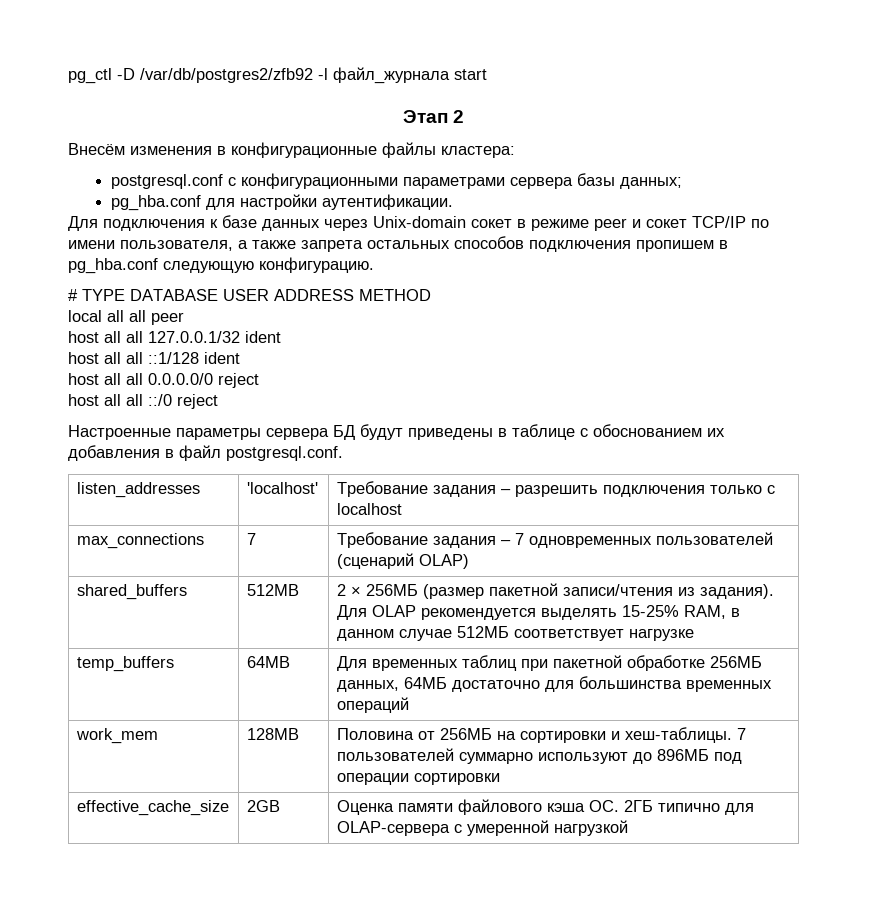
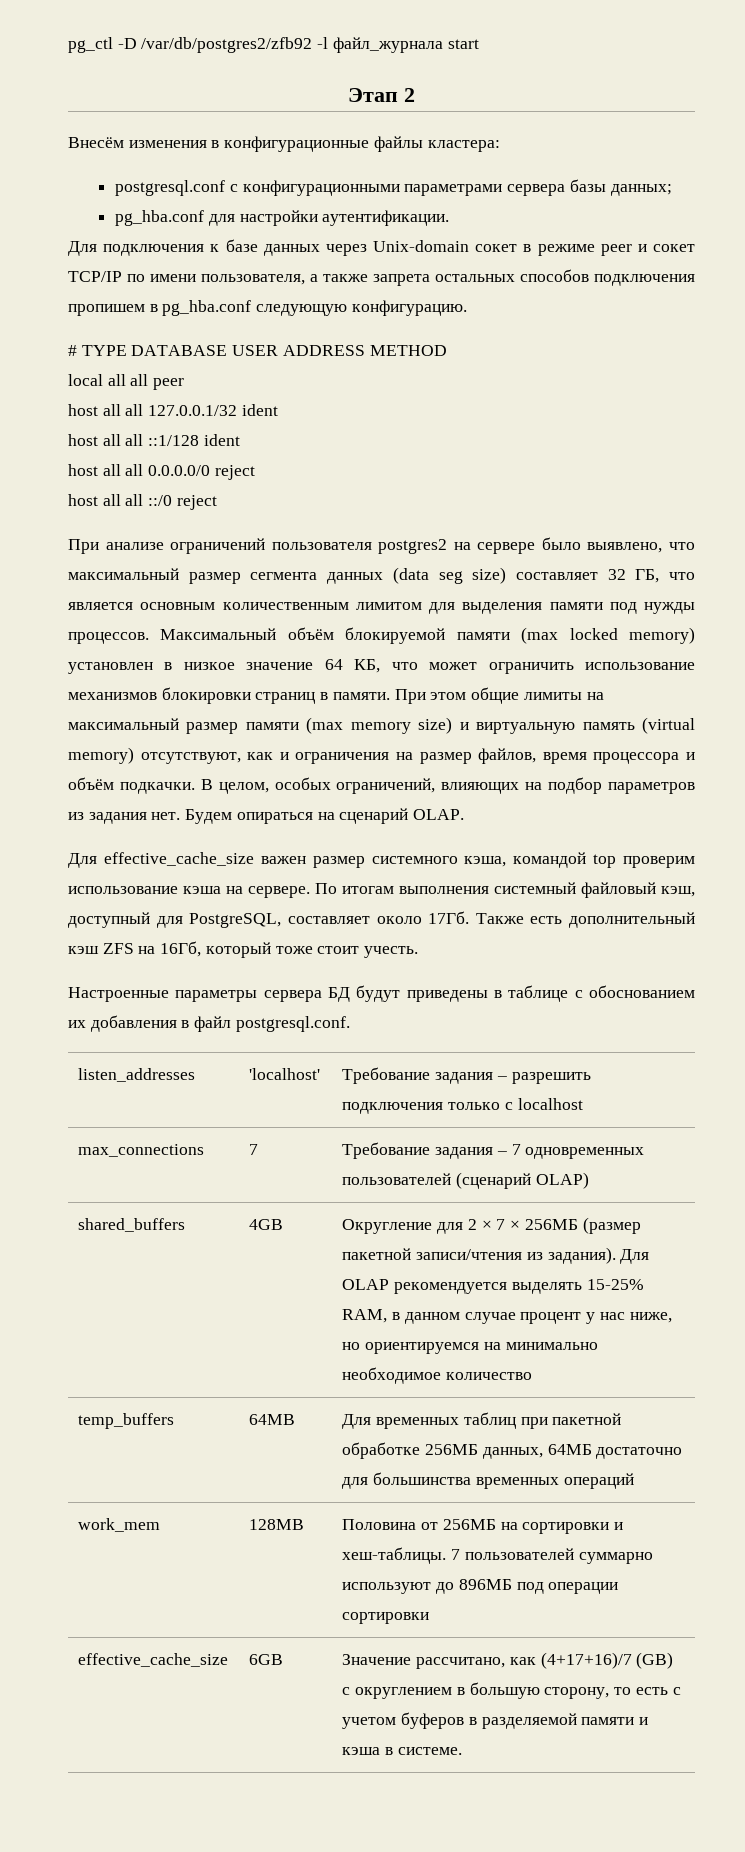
+ При анализе ограничений пользователя postgres2 на сервере было выявлено, что максимальный размер сегмента данных (data seg size) составляет 32 ГБ, что является основным количественным лимитом для выделения памяти под нужды процессов. Максимальный объём блокируемой памяти (max locked memory) установлен в низкое значение 64 КБ, что может ограничить использование механизмов блокировки страниц в памяти. При этом общие лимиты на максимальный размер памяти (max memory size) и виртуальную память (virtual memory) отсутствуют, как и ограничения на размер файлов, время процессора и объём подкачки. В целом, особых ограничений, влияющих на подбор параметров из задания нет. Будем опираться на сценарий OLAP.
+ Для effective_cache_size важен размер системного кэша, командой top проверим использование кэша на сервере. По итогам выполнения системный файловый кэш, доступный для PostgreSQL, составляет около 17Гб. Также есть дополнительный кэш ZFS на 16Гб, который тоже стоит учесть.
- shared_buffers | 512MB | 2 × 256МБ (размер пакетной записи/чтения из задания). Для OLAP рекомендуется выделять 15-25% RAM, в данном случае 512МБ соответствует нагрузке
+ shared_buffers | 4GB | Округление для 2 × 7 × 256МБ (размер пакетной записи/чтения из задания). Для OLAP рекомендуется выделять 15-25% RAM, в данном случае процент у нас ниже, но ориентируемся на минимально необходимое количество
- effective_cache_size | 2GB | Оценка памяти файлового кэша ОС. 2ГБ типично для OLAP-сервера с умеренной нагрузкой
+ effective_cache_size | 6GB | Значение рассчитано, как (4+17+16)/7 (GB) с округлением в большую сторону, то есть с учетом буферов в разделяемой памяти и кэша в системе.

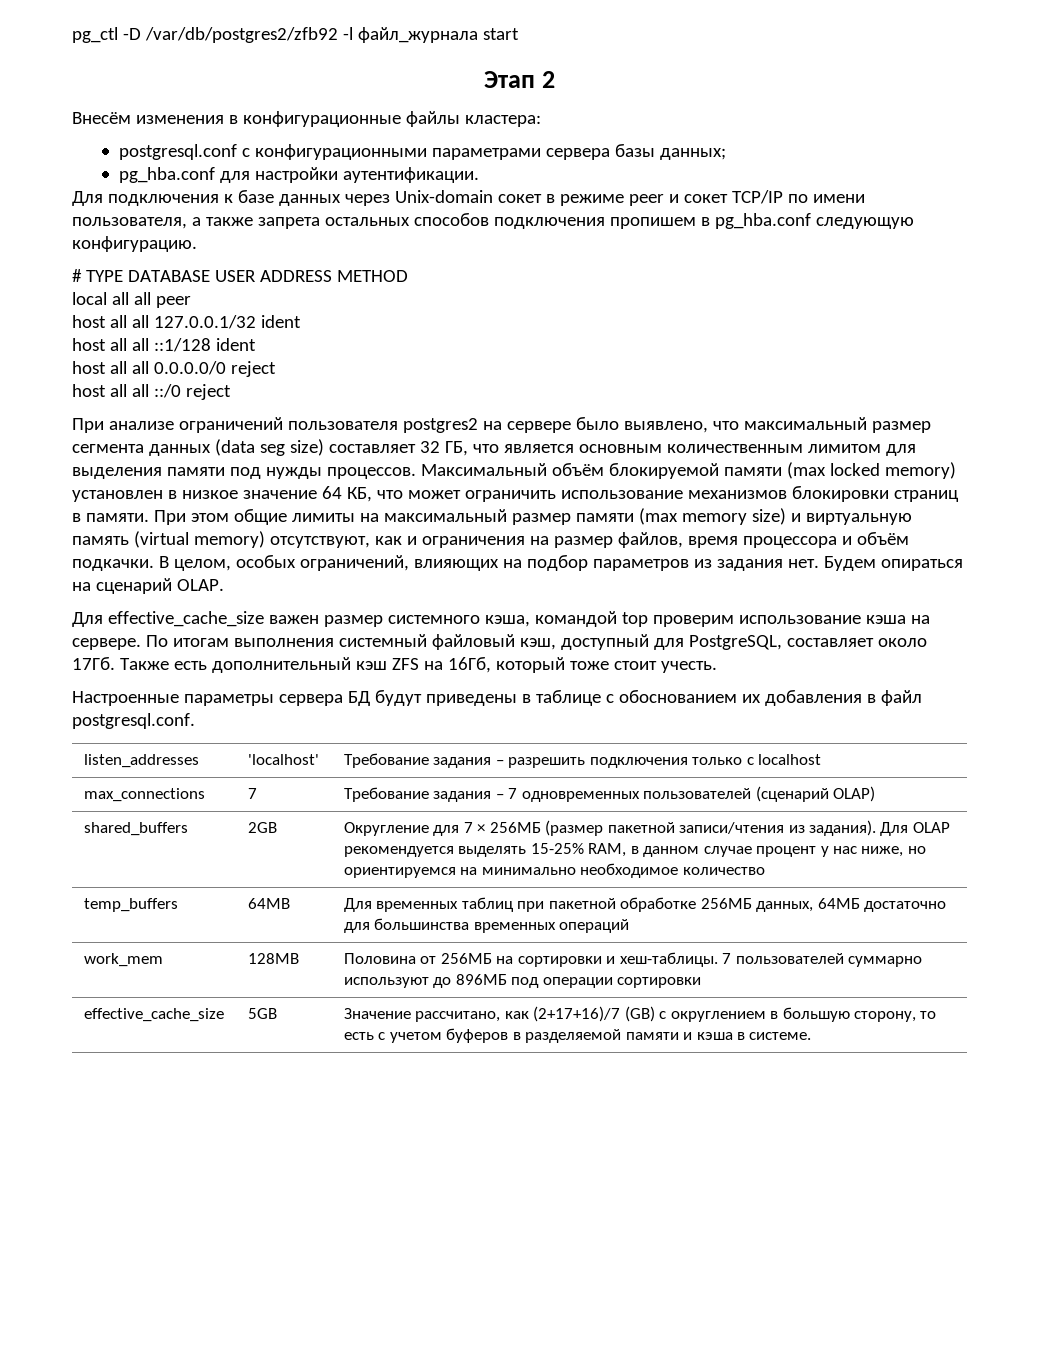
- shared_buffers | 4GB | Округление для 2 × 7 × 256МБ (размер пакетной записи/чтения из задания). Для OLAP рекомендуется выделять 15-25% RAM, в данном случае процент у нас ниже, но ориентируемся на минимально необходимое количество
+ shared_buffers | 2GB | Округление для 7 × 256МБ (размер пакетной записи/чтения из задания). Для OLAP рекомендуется выделять 15-25% RAM, в данном случае процент у нас ниже, но ориентируемся на минимально необходимое количество
- effective_cache_size | 6GB | Значение рассчитано, как (4+17+16)/7 (GB) с округлением в большую сторону, то есть с учетом буферов в разделяемой памяти и кэша в системе.
+ effective_cache_size | 5GB | Значение рассчитано, как (2+17+16)/7 (GB) с округлением в большую сторону, то есть с учетом буферов в разделяемой памяти и кэша в системе.

